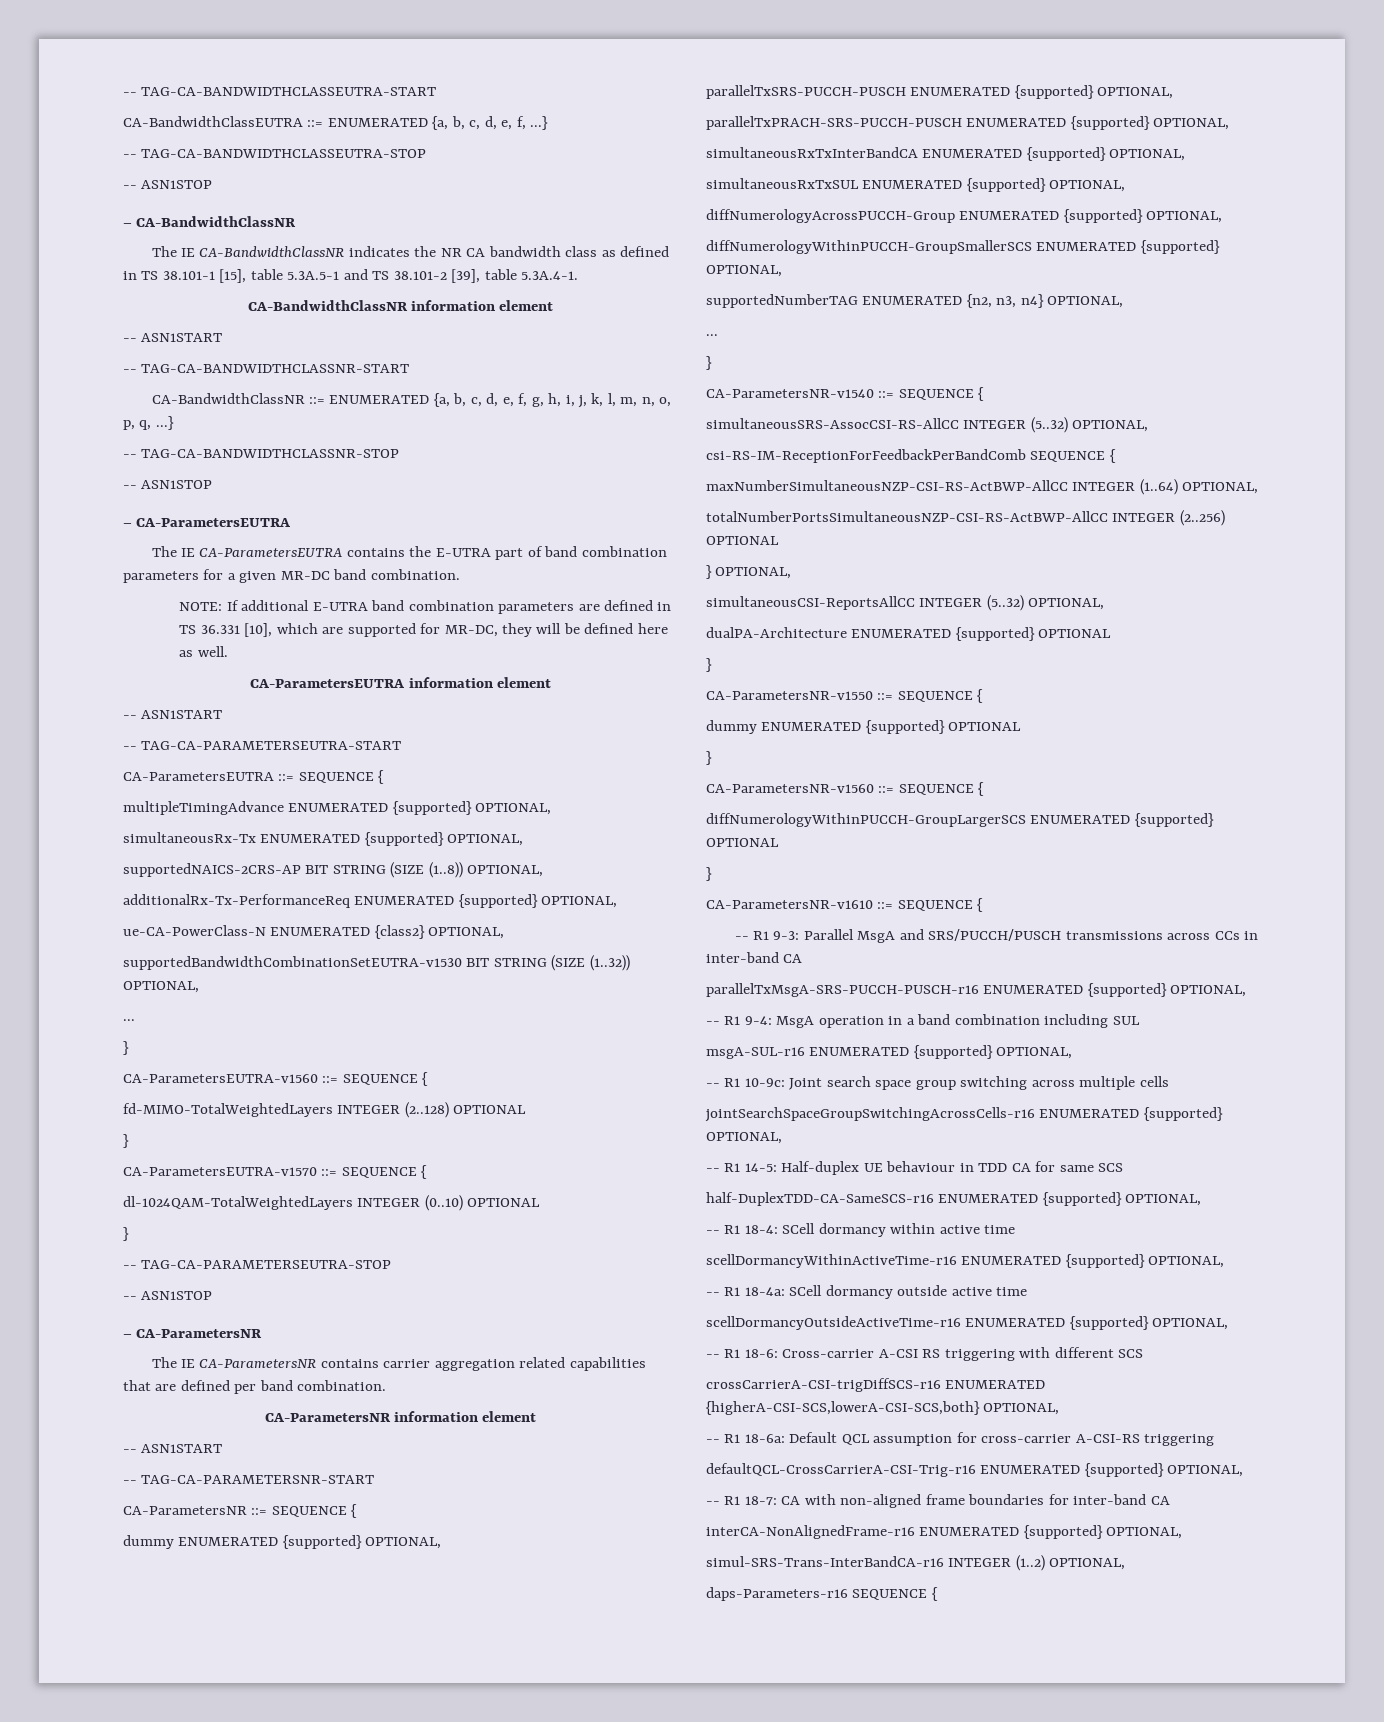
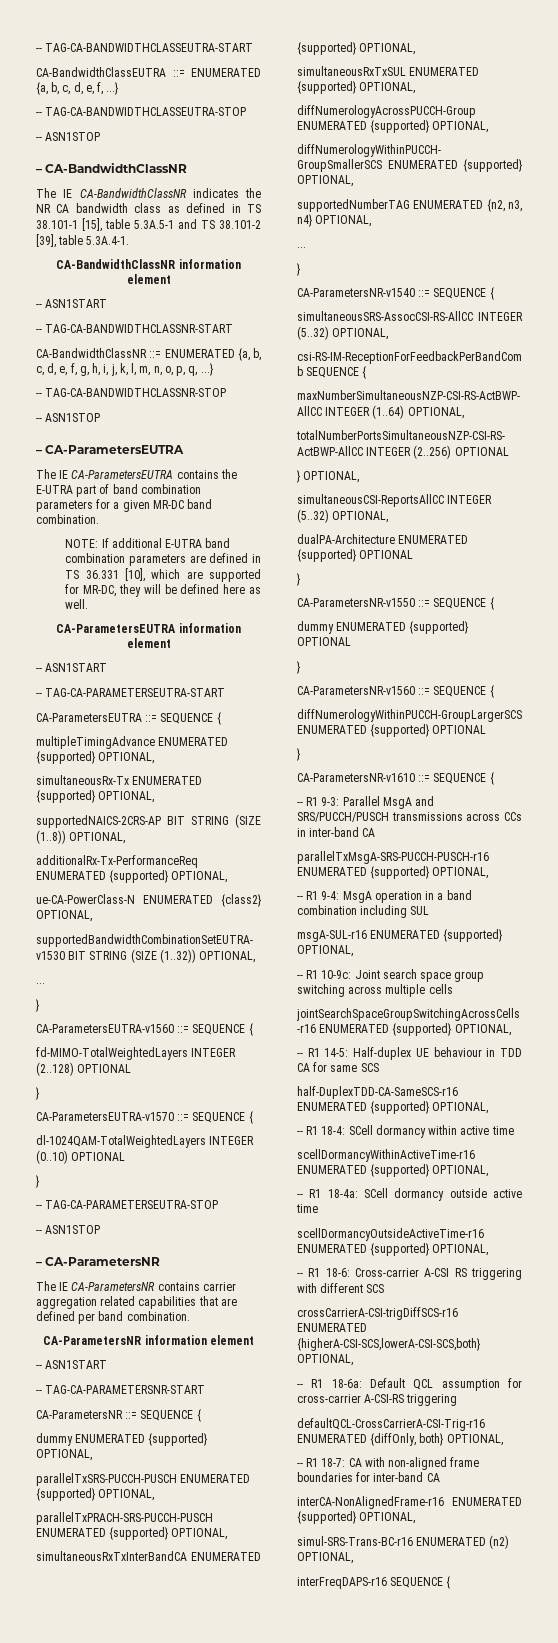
- defaultQCL-CrossCarrierA-CSI-Trig-r16 ENUMERATED {supported} OPTIONAL,
+ defaultQCL-CrossCarrierA-CSI-Trig-r16 ENUMERATED {diffOnly, both} OPTIONAL,
- simul-SRS-Trans-InterBandCA-r16 INTEGER (1..2) OPTIONAL,
- daps-Parameters-r16 SEQUENCE {
+ simul-SRS-Trans-BC-r16 ENUMERATED (n2) OPTIONAL,
+ interFreqDAPS-r16 SEQUENCE {

